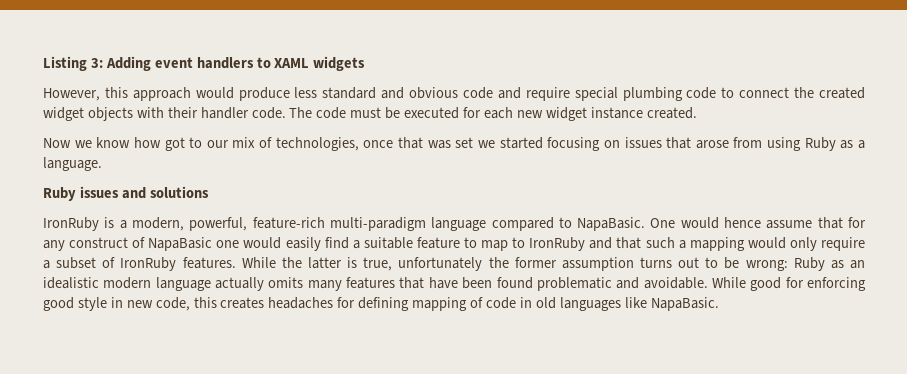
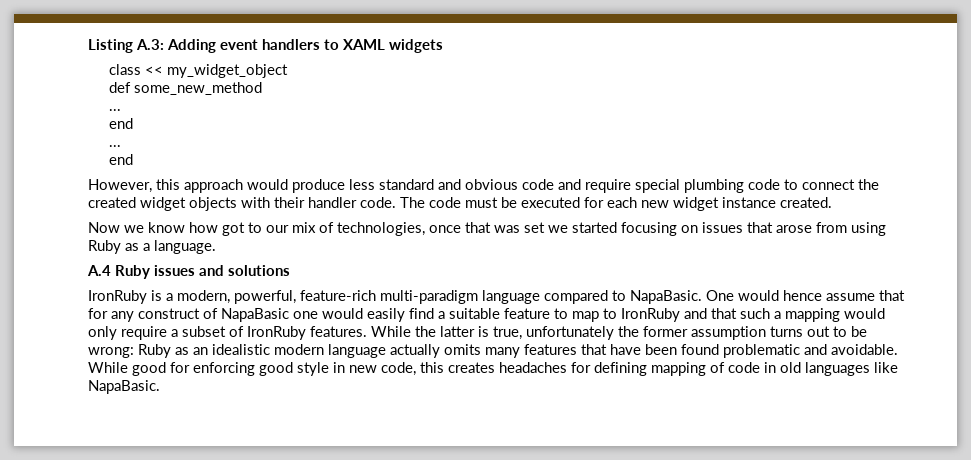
- Listing 3: Adding event handlers to XAML widgets
+ Listing A.3: Adding event handlers to XAML widgets
+ class << my_widget_object
+ def some_new_method
+ ...
+ end
+ ...
+ end
- Ruby issues and solutions
+ A.4 Ruby issues and solutions

